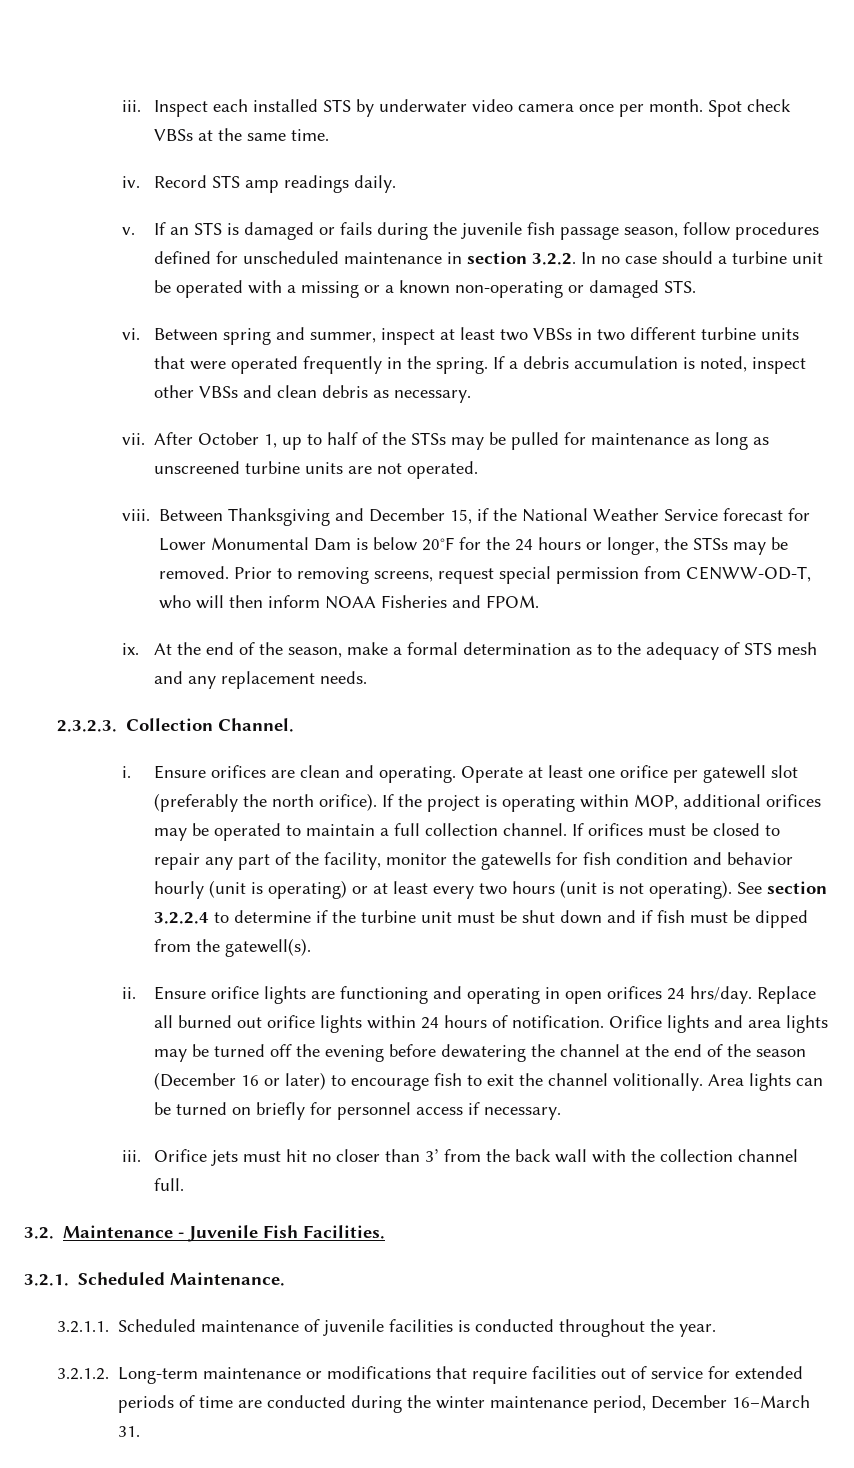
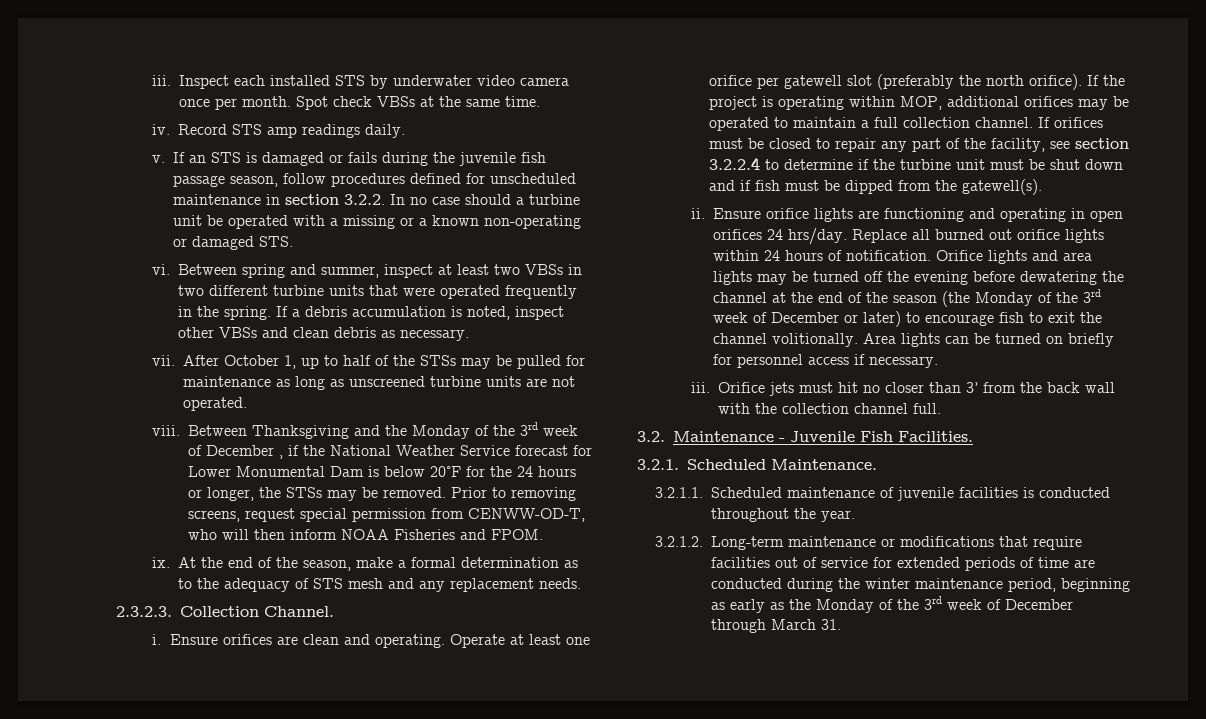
- Between Thanksgiving and December 15, if the National Weather Service forecast for Lower Monumental Dam is below 20°F for the 24 hours or longer, the STSs may be removed.
+ Between Thanksgiving and the Monday of the 3rd week of December , if the National Weather Service forecast for Lower Monumental Dam is below 20°F for the 24 hours or longer, the STSs may be removed.
- If orifices must be closed to repair any part of the facility, monitor the gatewells for fish condition and behavior hourly (unit is operating) or at least every two hours (unit is not operating). See section 3.2.2.4 to determine if the turbine unit must be shut down and if fish must be dipped from the gatewell(s).
+ If orifices must be closed to repair any part of the facility, see section 3.2.2.4 to determine if the turbine unit must be shut down and if fish must be dipped from the gatewell(s).
- Orifice lights and area lights may be turned off the evening before dewatering the channel at the end of the season (December 16 or later) to encourage fish to exit the channel volitionally.
+ Orifice lights and area lights may be turned off the evening before dewatering the channel at the end of the season (the Monday of the 3rd week of December or later) to encourage fish to exit the channel volitionally.
- 3.2.1.2. Long-term maintenance or modifications that require facilities out of service for extended periods of time are conducted during the winter maintenance period, December 16–March 31.
+ 3.2.1.2. Long-term maintenance or modifications that require facilities out of service for extended periods of time are conducted during the winter maintenance period, beginning as early as the Monday of the 3rd week of December through March 31.

